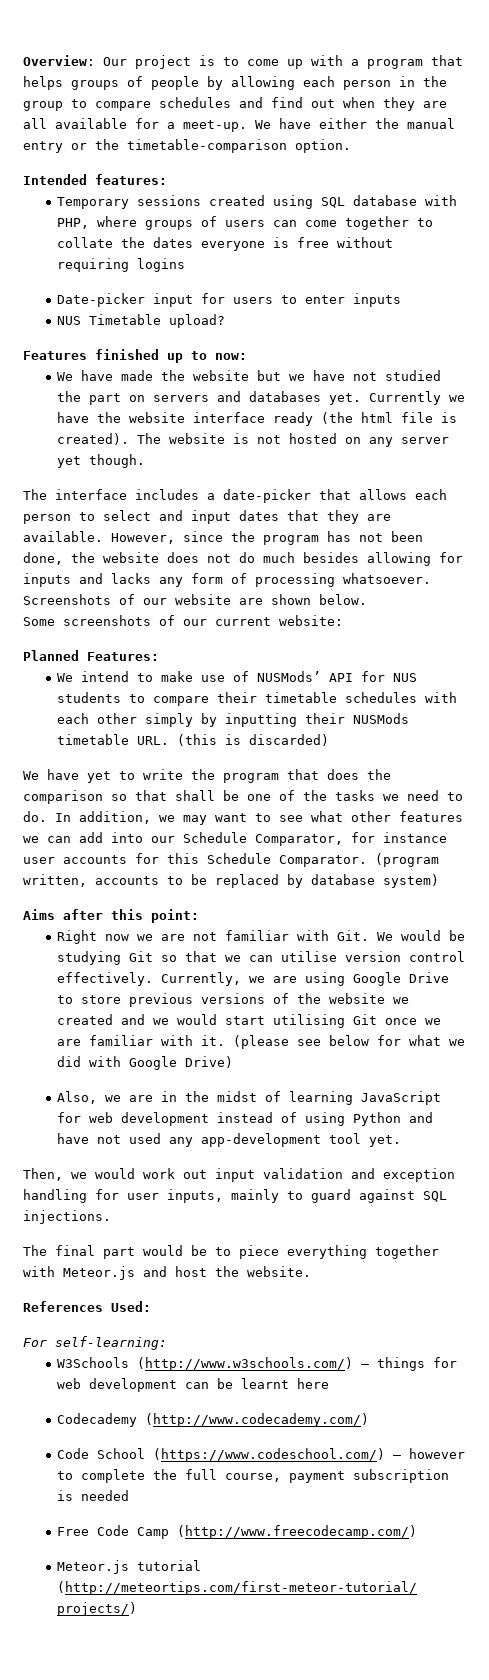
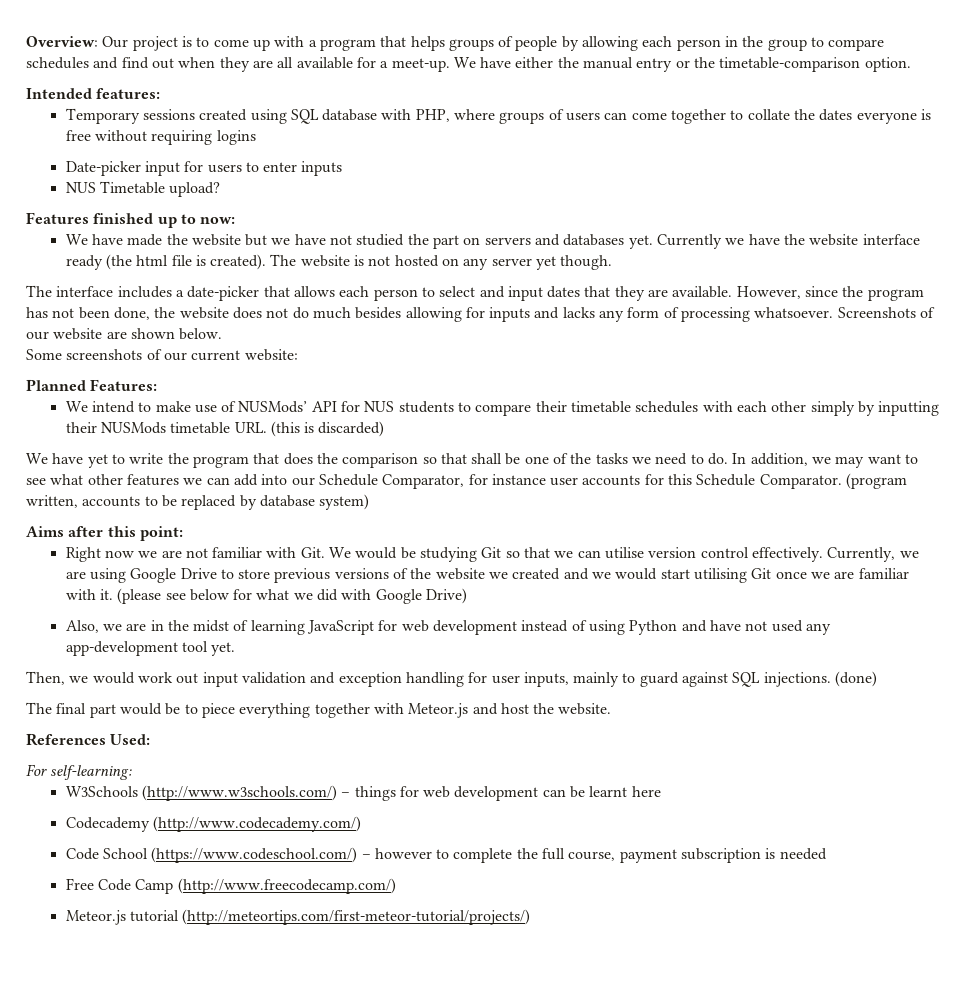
+ (done)

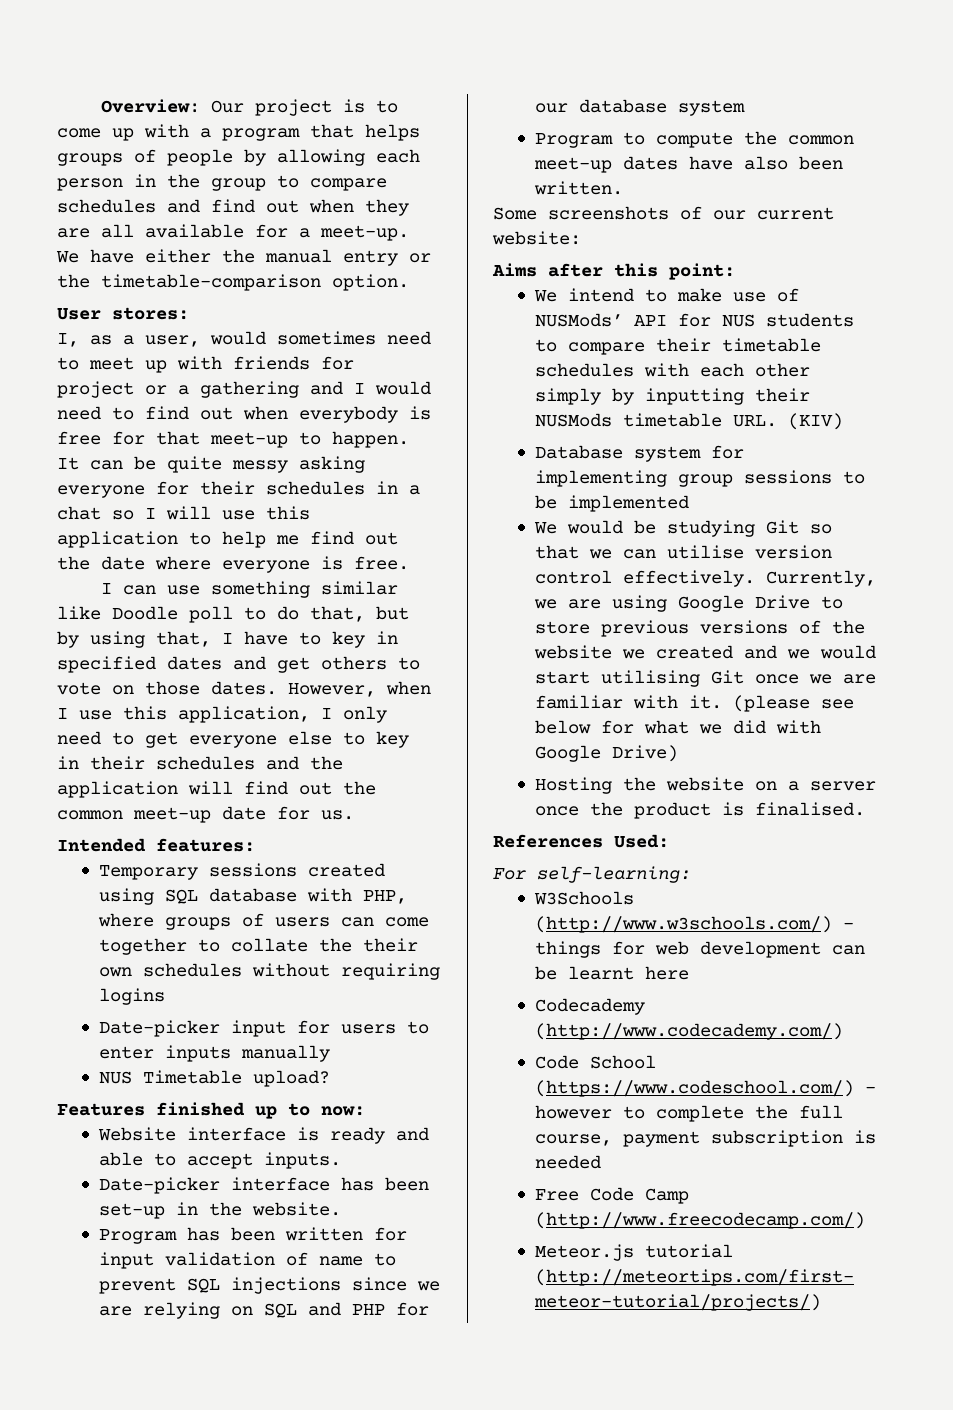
+ User stores:
+ I, as a user, would sometimes need to meet up with friends for project or a gathering and I would need to find out when everybody is free for that meet-up to happen. It can be quite messy asking everyone for their schedules in a chat so I will use this application to help me find out the date where everyone is free.
+ I can use something similar like Doodle poll to do that, but by using that, I have to key in specified dates and get others to vote on those dates. However, when I use this application, I only need to get everyone else to key in their schedules and the application will find out the common meet-up date for us.
- Temporary sessions created using SQL database with PHP, where groups of users can come together to collate the dates everyone is free without requiring logins
+ Temporary sessions created using SQL database with PHP, where groups of users can come together to collate the their own schedules without requiring logins
- Date-picker input for users to enter inputs
+ Date-picker input for users to enter inputs manually
- We have made the website but we have not studied the part on servers and databases yet. Currently we have the website interface ready (the html file is created). The website is not hosted on any server yet though.
- The interface includes a date-picker that allows each person to select and input dates that they are available. However, since the program has not been done, the website does not do much besides allowing for inputs and lacks any form of processing whatsoever. Screenshots of our website are shown below.
+ Website interface is ready and able to accept inputs.
+ Date-picker interface has been set-up in the website.
+ Program has been written for input validation of name to prevent SQL injections since we are relying on SQL and PHP for our database system
+ Program to compute the common meet-up dates have also been written.
- Planned Features:
+ Aims after this point:
- We intend to make use of NUSMods’ API for NUS students to compare their timetable schedules with each other simply by inputting their NUSMods timetable URL. (this is discarded)
- We have yet to write the program that does the comparison so that shall be one of the tasks we need to do. In addition, we may want to see what other features we can add into our Schedule Comparator, for instance user accounts for this Schedule Comparator. (program written, accounts to be replaced by database system)
- Aims after this point:
- Right now we are not familiar with Git. We would be studying Git so that we can utilise version control effectively.
+ We intend to make use of NUSMods’ API for NUS students to compare their timetable schedules with each other simply by inputting their NUSMods timetable URL. (KIV)
+ Database system for implementing group sessions to be implemented
+ We would be studying Git so that we can utilise version control effectively.
- Also, we are in the midst of learning JavaScript for web development instead of using Python and have not used any app-development tool yet.
- Then, we would work out input validation and exception handling for user inputs, mainly to guard against SQL injections. (done)
- The final part would be to piece everything together with Meteor.js and host the website.
+ Hosting the website on a server once the product is finalised.

